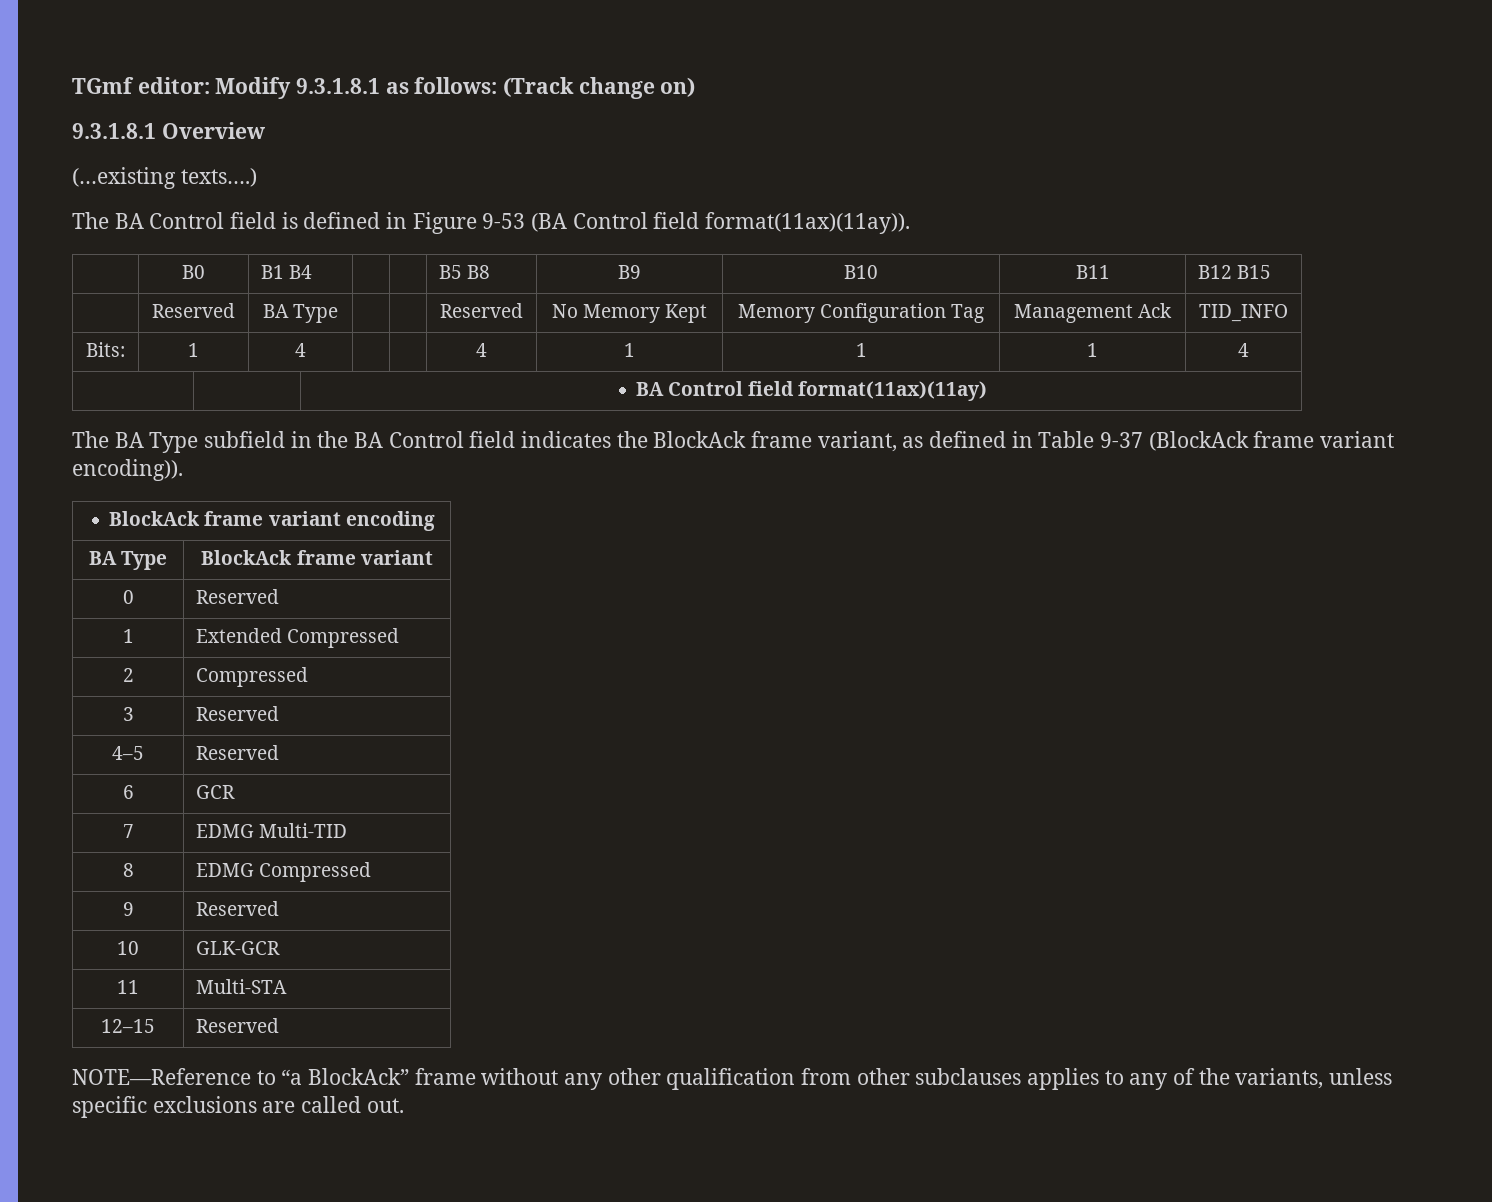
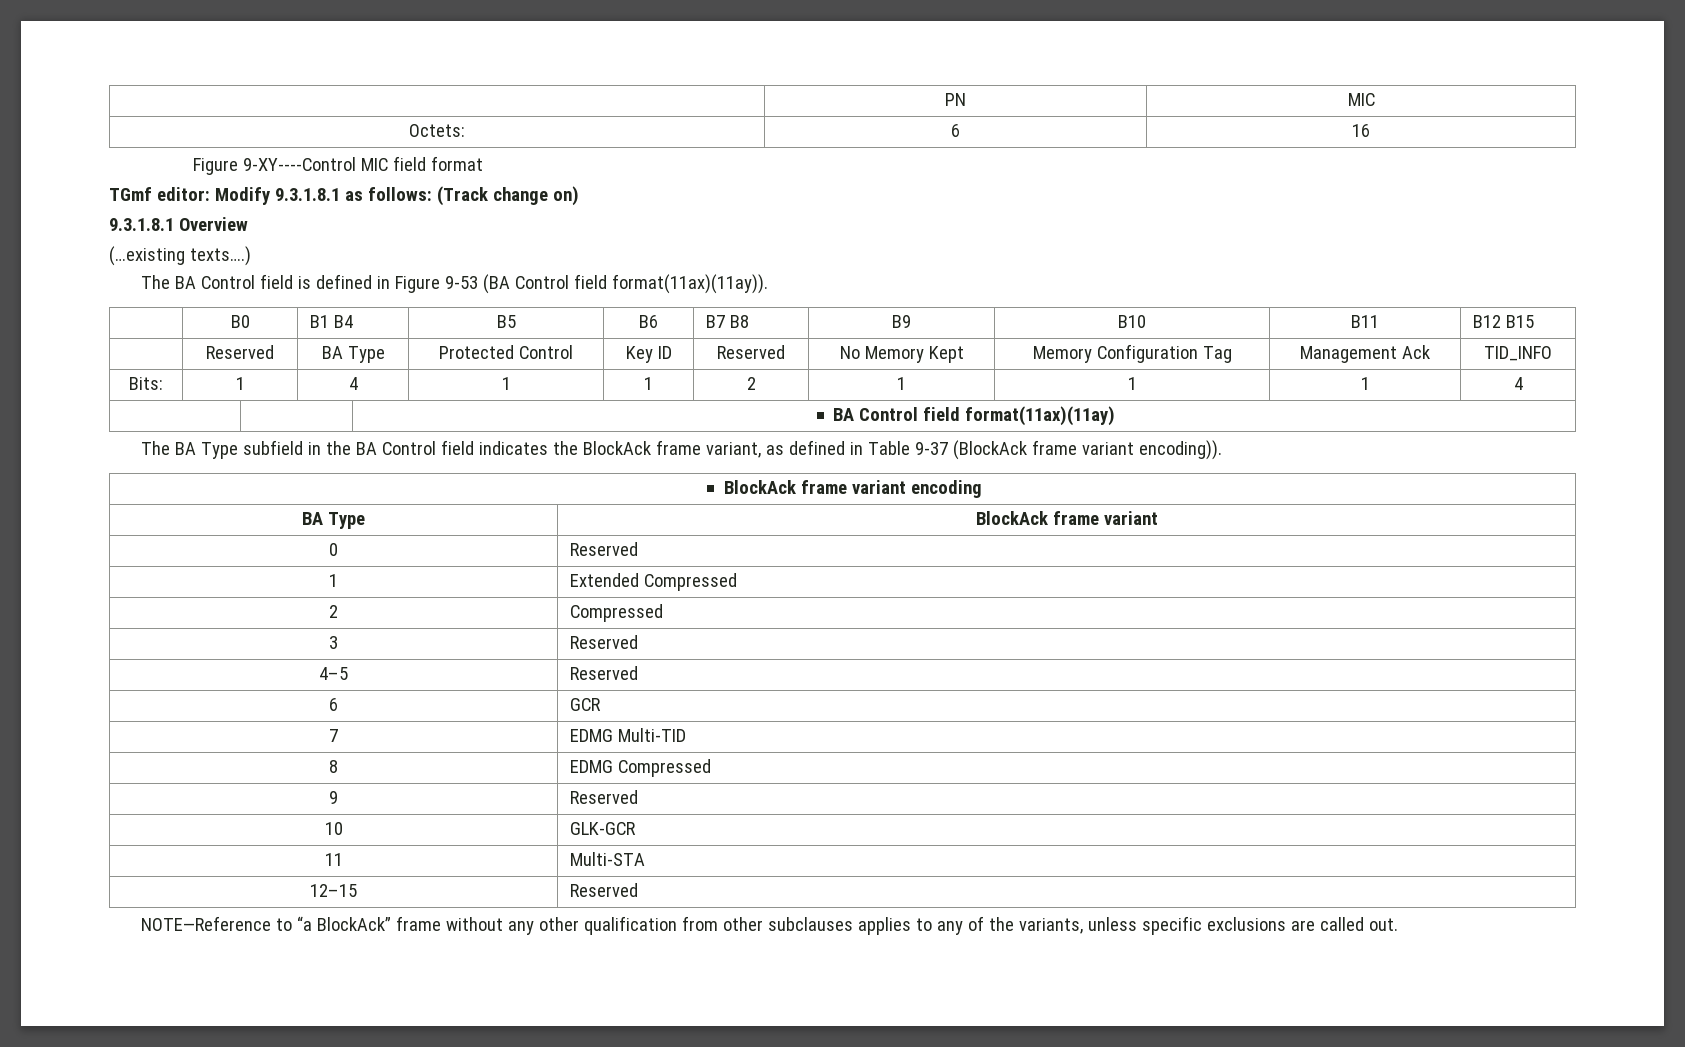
+ | PN | MIC
+ Octets: | 6 | 16
+ Figure 9-XY----Control MIC field format
- | B0 | B1 B4 | | | B5 B8 | B9 | B10 | B11 | B12 B15
+ | B0 | B1 B4 | B5 | B6 | B7 B8 | B9 | B10 | B11 | B12 B15
- | Reserved | BA Type | | | Reserved | No Memory Kept | Memory Configuration Tag | Management Ack | TID_INFO
+ | Reserved | BA Type | Protected Control | Key ID | Reserved | No Memory Kept | Memory Configuration Tag | Management Ack | TID_INFO
- Bits: | 1 | 4 | | | 4 | 1 | 1 | 1 | 4
+ Bits: | 1 | 4 | 1 | 1 | 2 | 1 | 1 | 1 | 4

